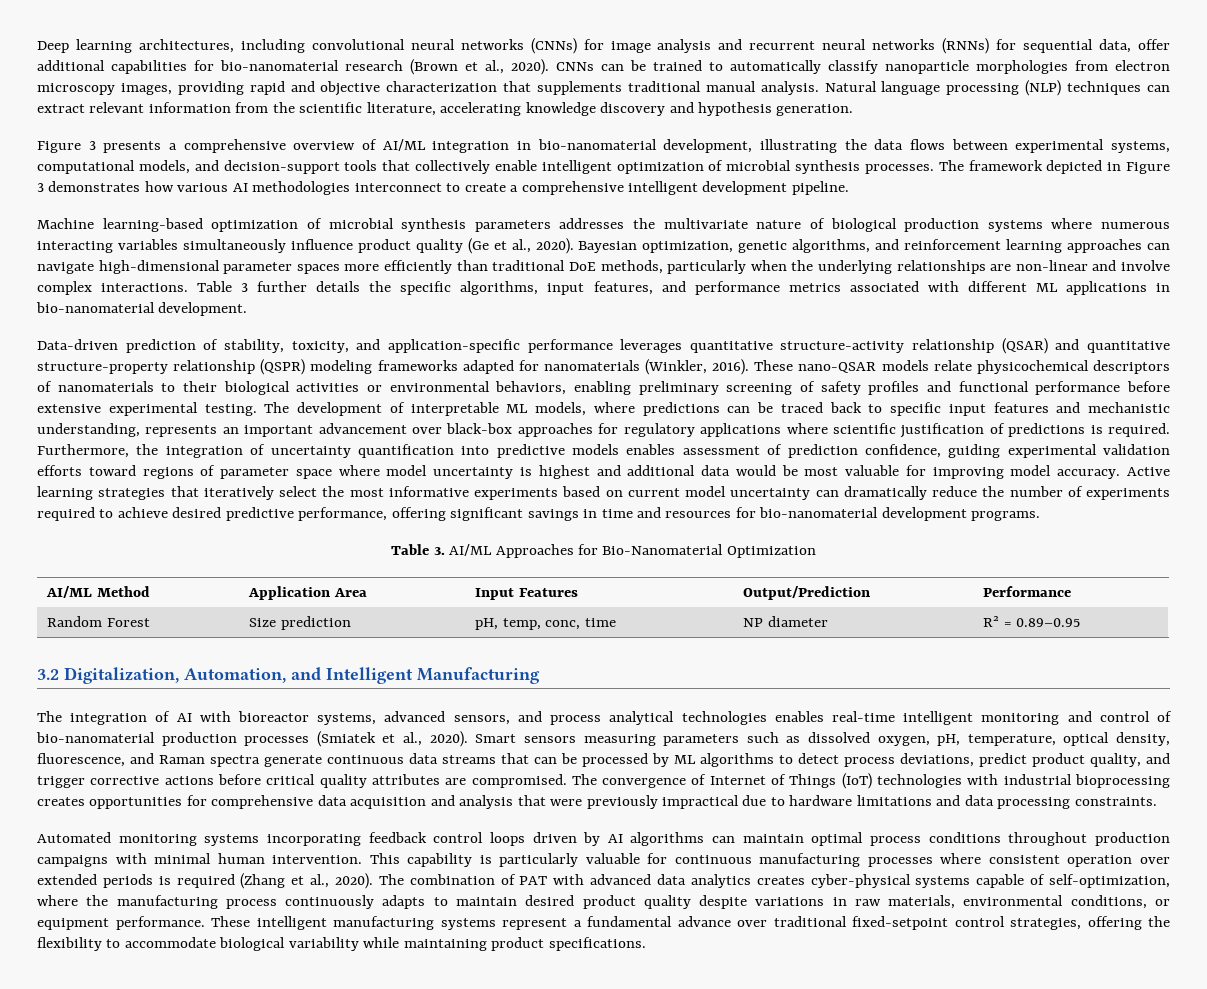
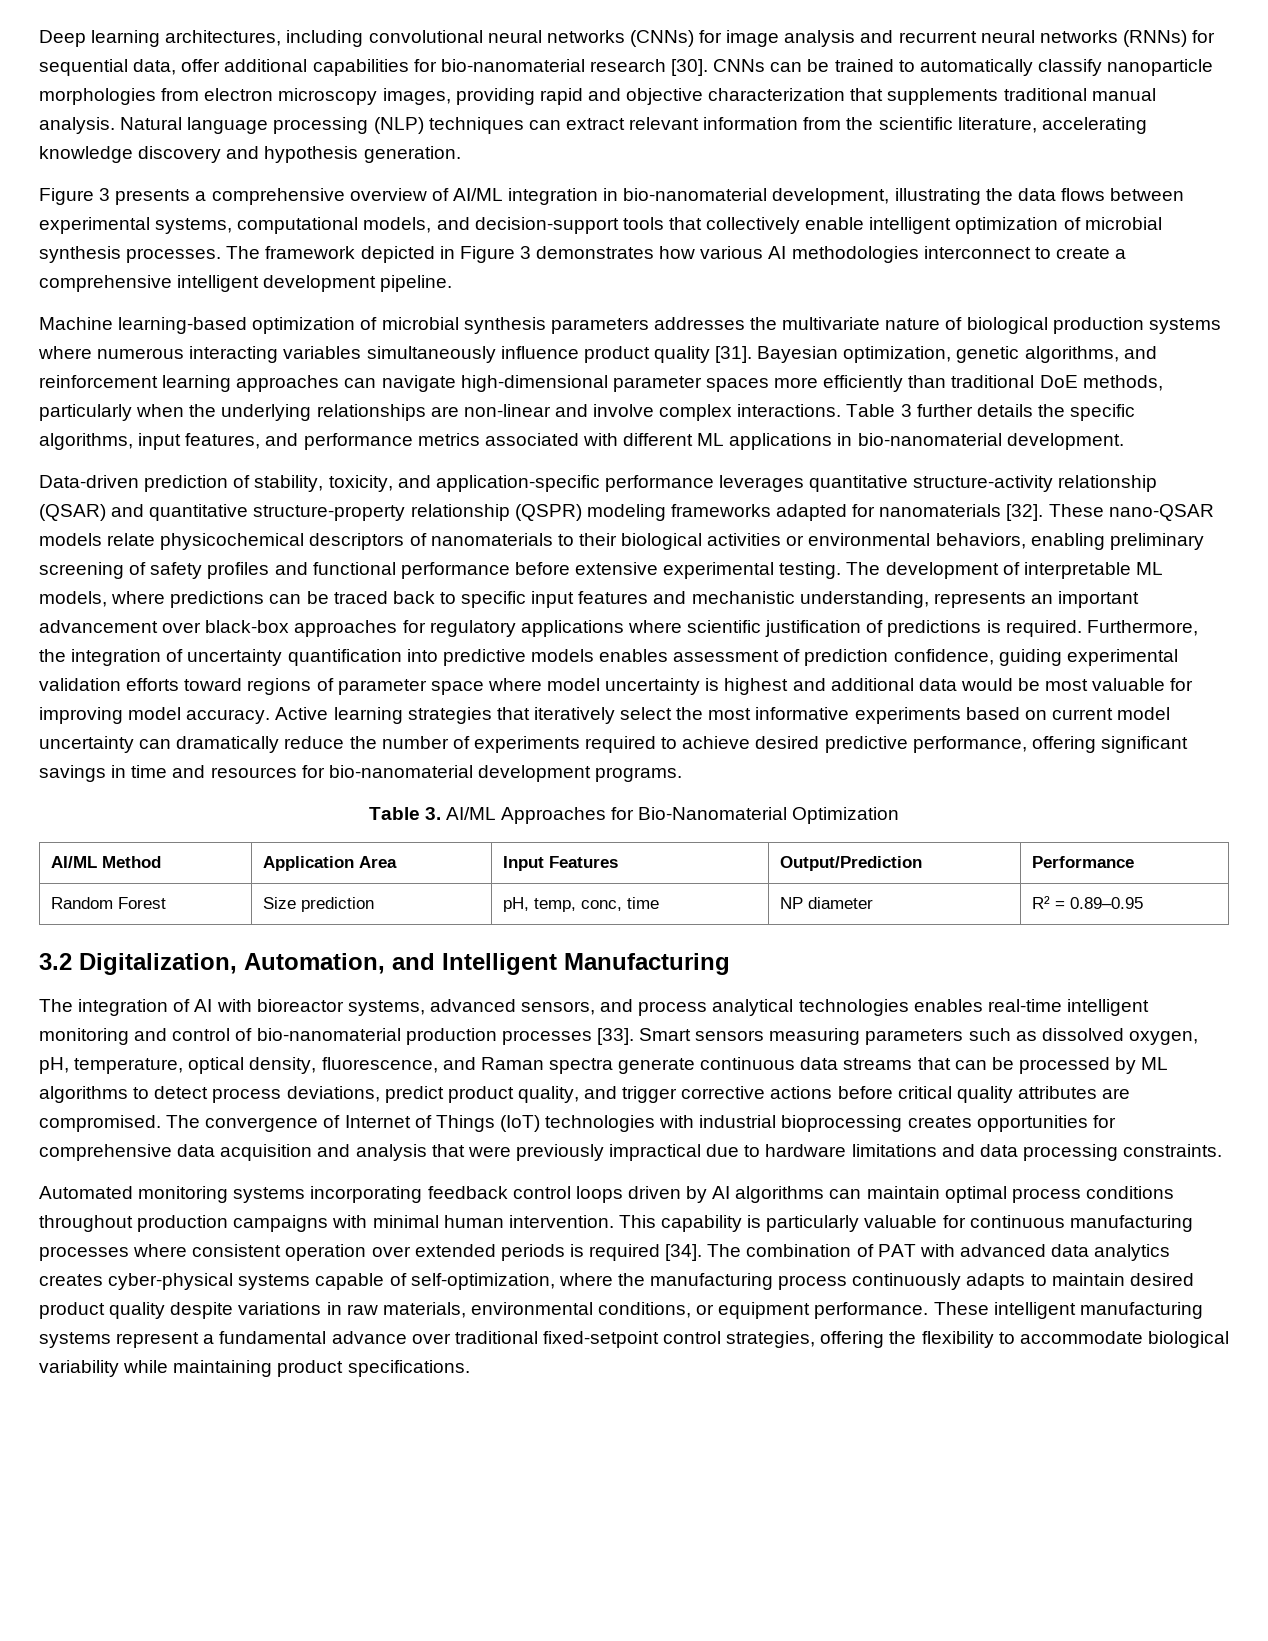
- Deep learning architectures, including convolutional neural networks (CNNs) for image analysis and recurrent neural networks (RNNs) for sequential data, offer additional capabilities for bio-nanomaterial research (Brown et al., 2020).
+ Deep learning architectures, including convolutional neural networks (CNNs) for image analysis and recurrent neural networks (RNNs) for sequential data, offer additional capabilities for bio-nanomaterial research [30].
- Machine learning-based optimization of microbial synthesis parameters addresses the multivariate nature of biological production systems where numerous interacting variables simultaneously influence product quality (Ge et al., 2020).
+ Machine learning-based optimization of microbial synthesis parameters addresses the multivariate nature of biological production systems where numerous interacting variables simultaneously influence product quality [31].
- Data-driven prediction of stability, toxicity, and application-specific performance leverages quantitative structure-activity relationship (QSAR) and quantitative structure-property relationship (QSPR) modeling frameworks adapted for nanomaterials (Winkler, 2016).
+ Data-driven prediction of stability, toxicity, and application-specific performance leverages quantitative structure-activity relationship (QSAR) and quantitative structure-property relationship (QSPR) modeling frameworks adapted for nanomaterials [32].
- The integration of AI with bioreactor systems, advanced sensors, and process analytical technologies enables real-time intelligent monitoring and control of bio-nanomaterial production processes (Smiatek et al., 2020).
+ The integration of AI with bioreactor systems, advanced sensors, and process analytical technologies enables real-time intelligent monitoring and control of bio-nanomaterial production processes [33].
- This capability is particularly valuable for continuous manufacturing processes where consistent operation over extended periods is required (Zhang et al., 2020).
+ This capability is particularly valuable for continuous manufacturing processes where consistent operation over extended periods is required [34].

